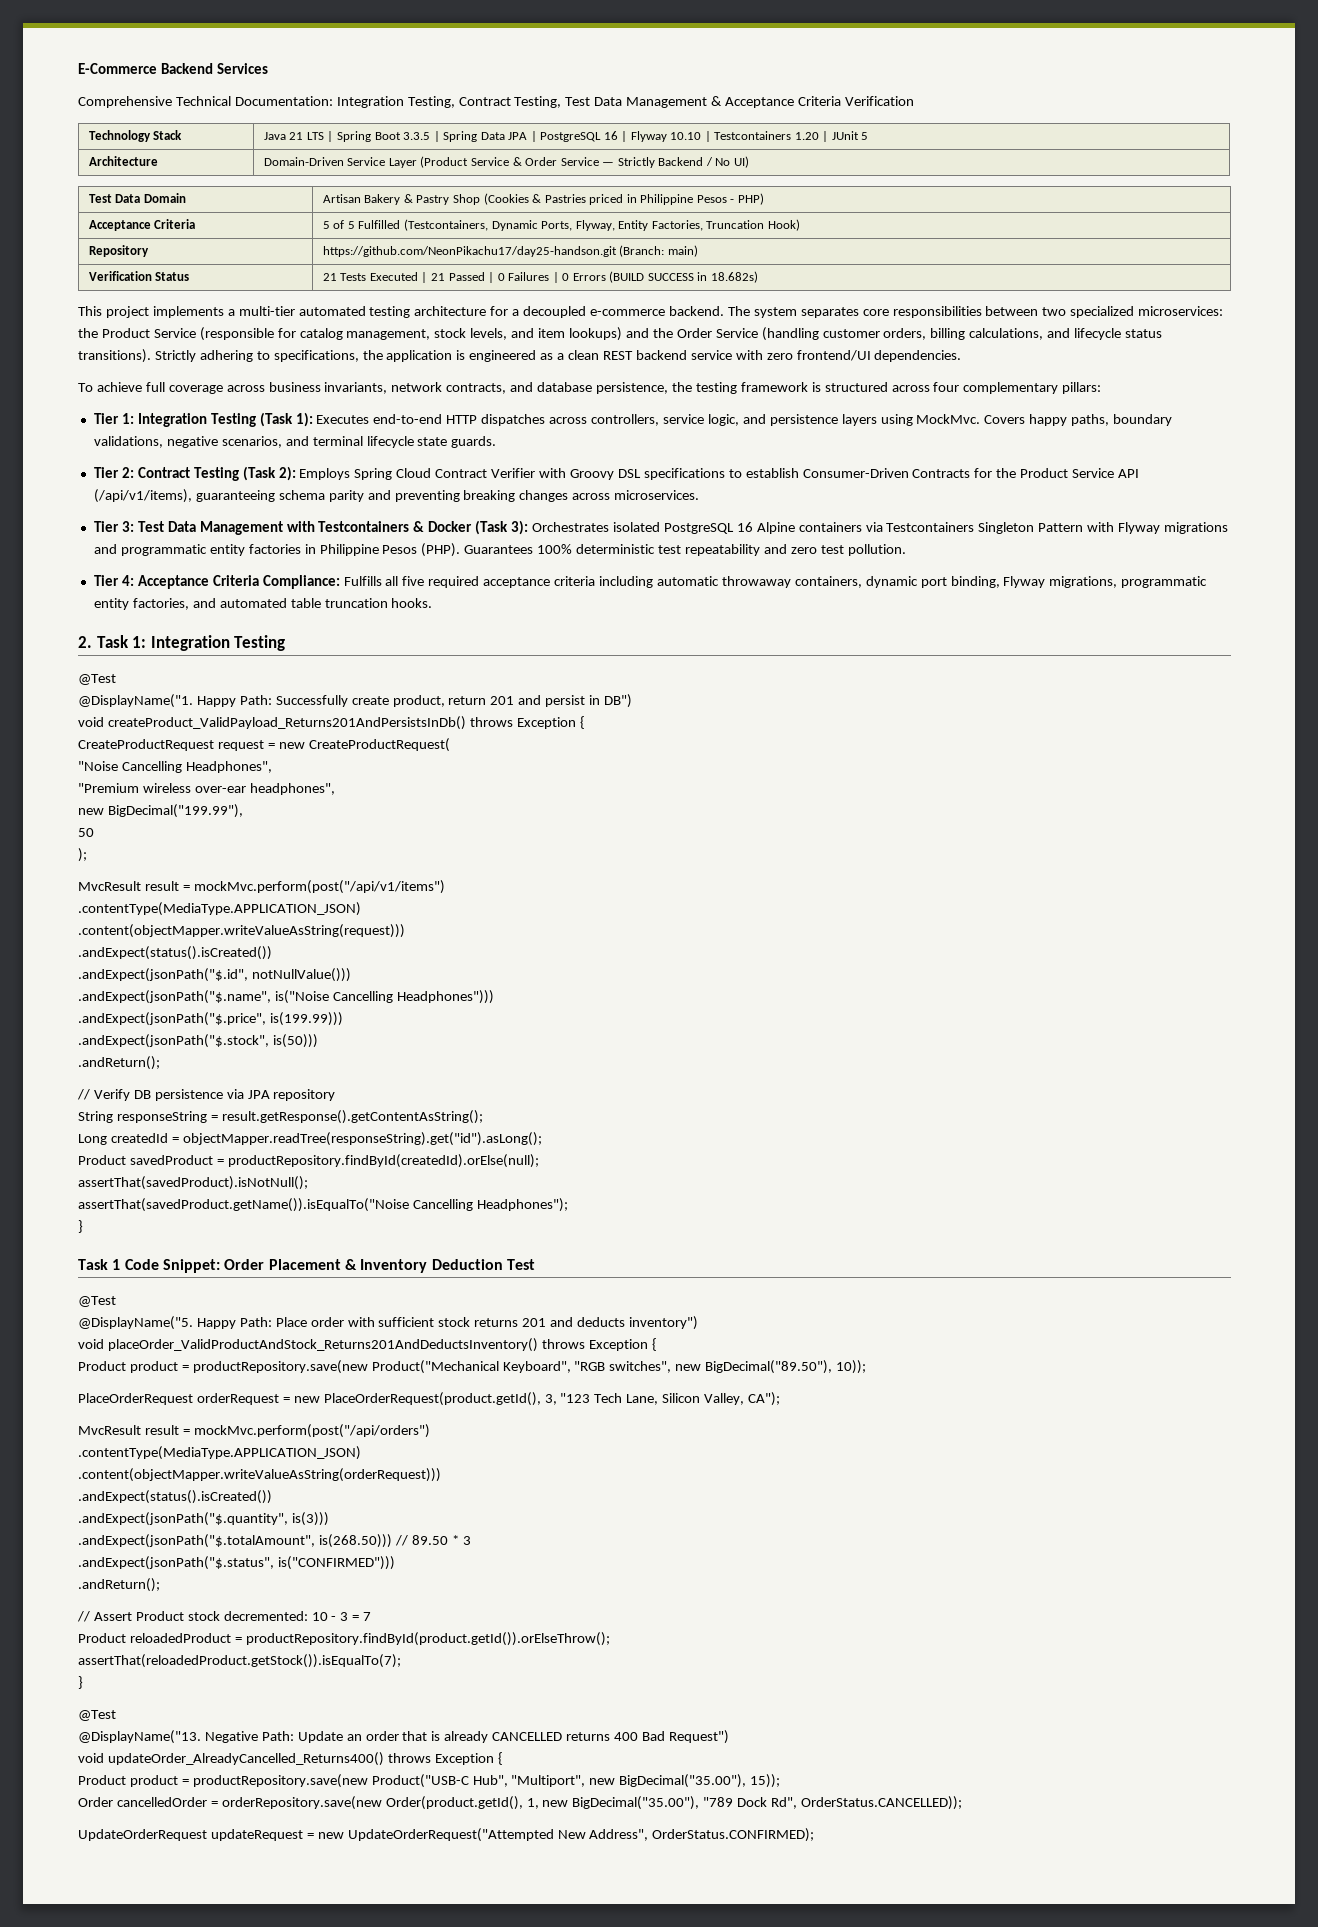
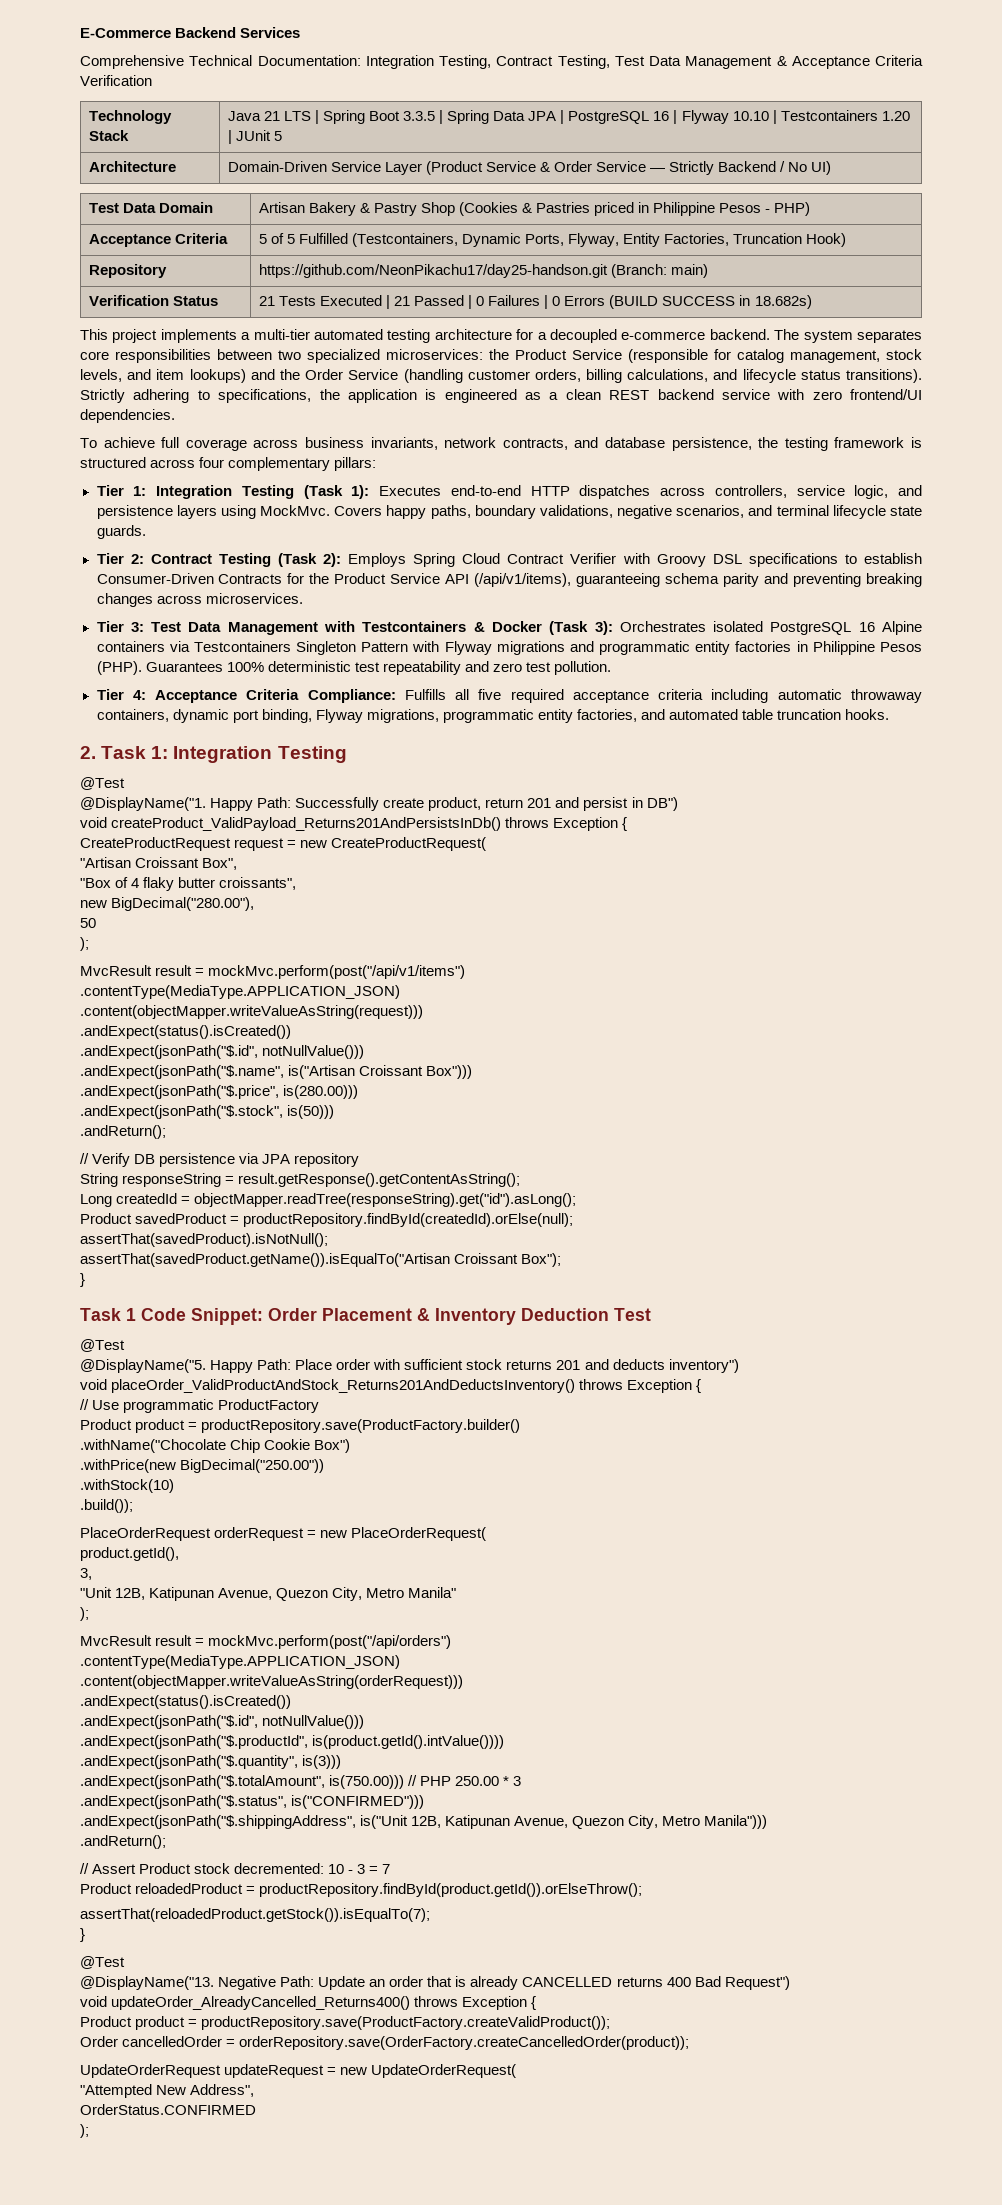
- "Noise Cancelling Headphones",
- "Premium wireless over-ear headphones",
- new BigDecimal("199.99"),
+ "Artisan Croissant Box",
+ "Box of 4 flaky butter croissants",
+ new BigDecimal("280.00"),
- .andExpect(jsonPath("$.name", is("Noise Cancelling Headphones")))
+ .andExpect(jsonPath("$.name", is("Artisan Croissant Box")))
- .andExpect(jsonPath("$.price", is(199.99)))
+ .andExpect(jsonPath("$.price", is(280.00)))
- assertThat(savedProduct.getName()).isEqualTo("Noise Cancelling Headphones");
+ assertThat(savedProduct.getName()).isEqualTo("Artisan Croissant Box");
- Product product = productRepository.save(new Product("Mechanical Keyboard", "RGB switches", new BigDecimal("89.50"), 10));
+ // Use programmatic ProductFactory
+ Product product = productRepository.save(ProductFactory.builder()
+ .withName("Chocolate Chip Cookie Box")
+ .withPrice(new BigDecimal("250.00"))
+ .withStock(10)
+ .build());
- PlaceOrderRequest orderRequest = new PlaceOrderRequest(product.getId(), 3, "123 Tech Lane, Silicon Valley, CA");
+ PlaceOrderRequest orderRequest = new PlaceOrderRequest(
+ product.getId(),
+ 3,
+ "Unit 12B, Katipunan Avenue, Quezon City, Metro Manila"
+ );
  .content(objectMapper.writeValueAsString(orderRequest)))
  .andExpect(status().isCreated())
+ .andExpect(jsonPath("$.id", notNullValue()))
+ .andExpect(jsonPath("$.productId", is(product.getId().intValue())))
- .andExpect(jsonPath("$.totalAmount", is(268.50))) // 89.50 * 3
+ .andExpect(jsonPath("$.totalAmount", is(750.00))) // PHP 250.00 * 3
+ .andExpect(jsonPath("$.shippingAddress", is("Unit 12B, Katipunan Avenue, Quezon City, Metro Manila")))
- Product product = productRepository.save(new Product("USB-C Hub", "Multiport", new BigDecimal("35.00"), 15));
- Order cancelledOrder = orderRepository.save(new Order(product.getId(), 1, new BigDecimal("35.00"), "789 Dock Rd", OrderStatus.CANCELLED));
+ Product product = productRepository.save(ProductFactory.createValidProduct());
+ Order cancelledOrder = orderRepository.save(OrderFactory.createCancelledOrder(product));
- UpdateOrderRequest updateRequest = new UpdateOrderRequest("Attempted New Address", OrderStatus.CONFIRMED);
+ UpdateOrderRequest updateRequest = new UpdateOrderRequest(
+ "Attempted New Address",
+ OrderStatus.CONFIRMED
+ );

